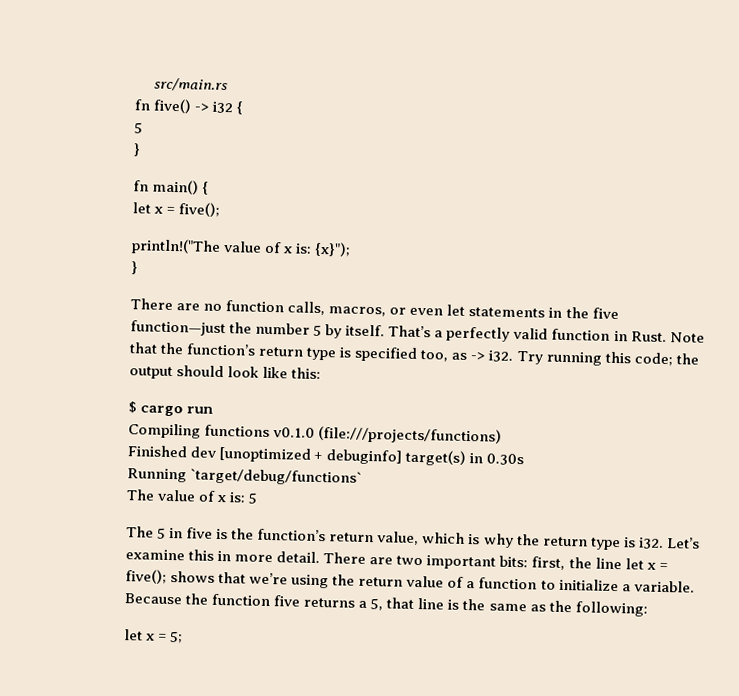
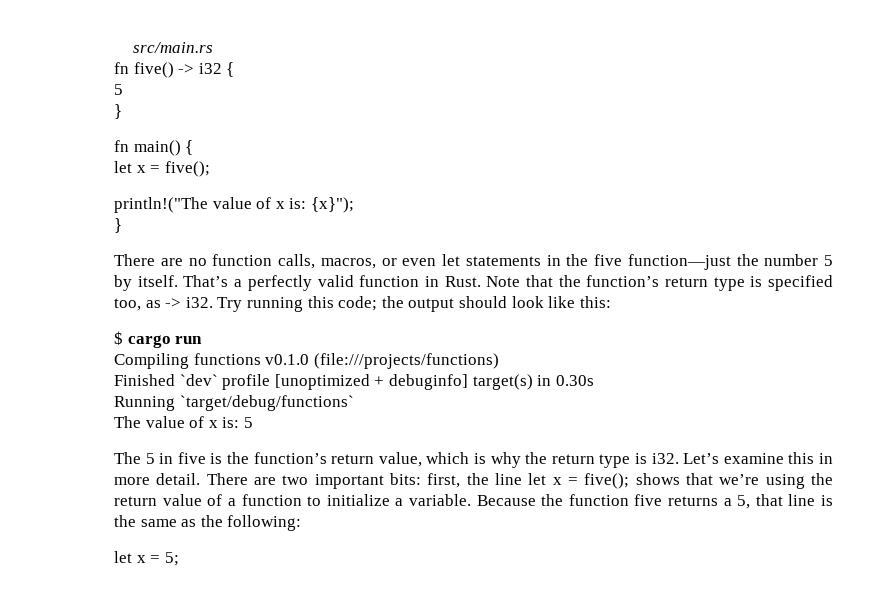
- Finished dev [unoptimized + debuginfo] target(s) in 0.30s
+ Finished `dev` profile [unoptimized + debuginfo] target(s) in 0.30s

